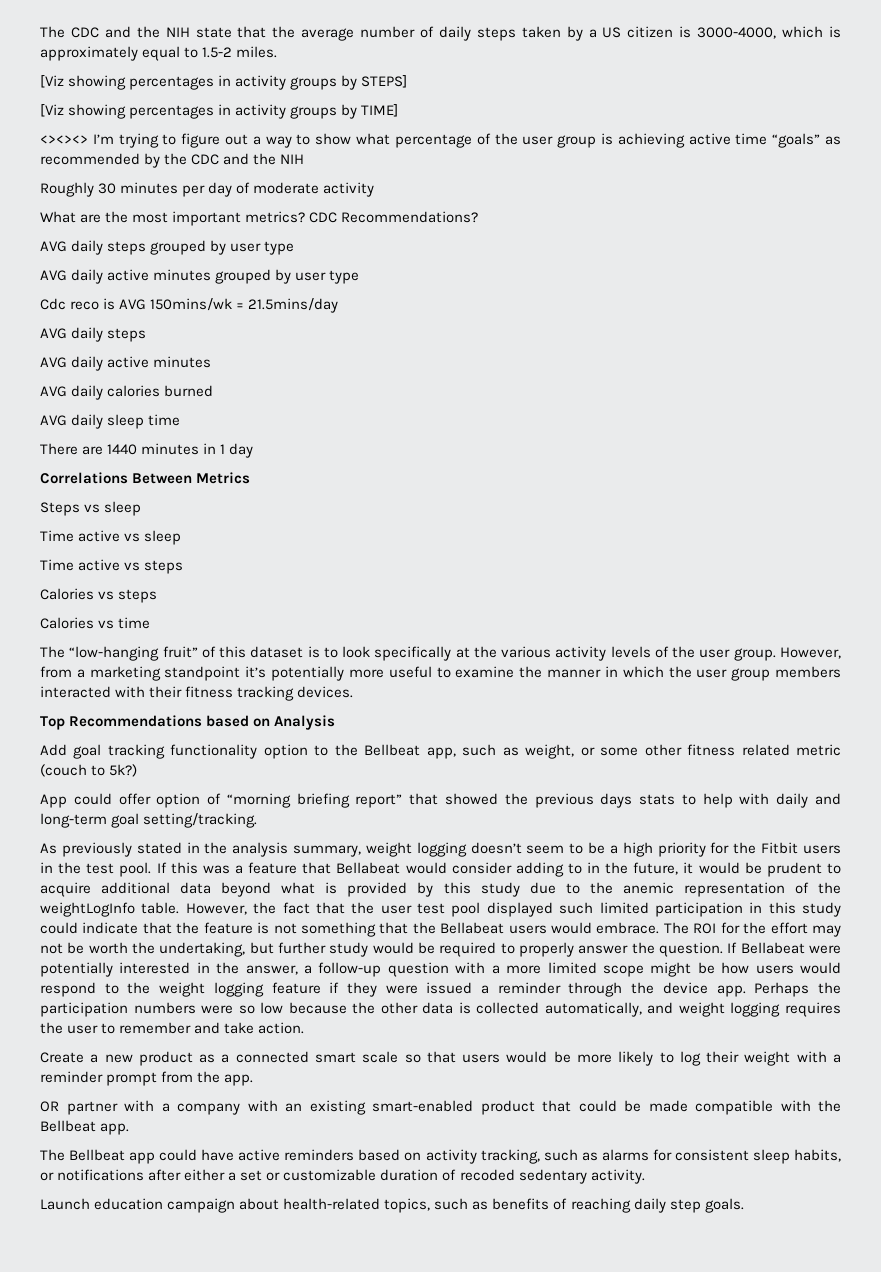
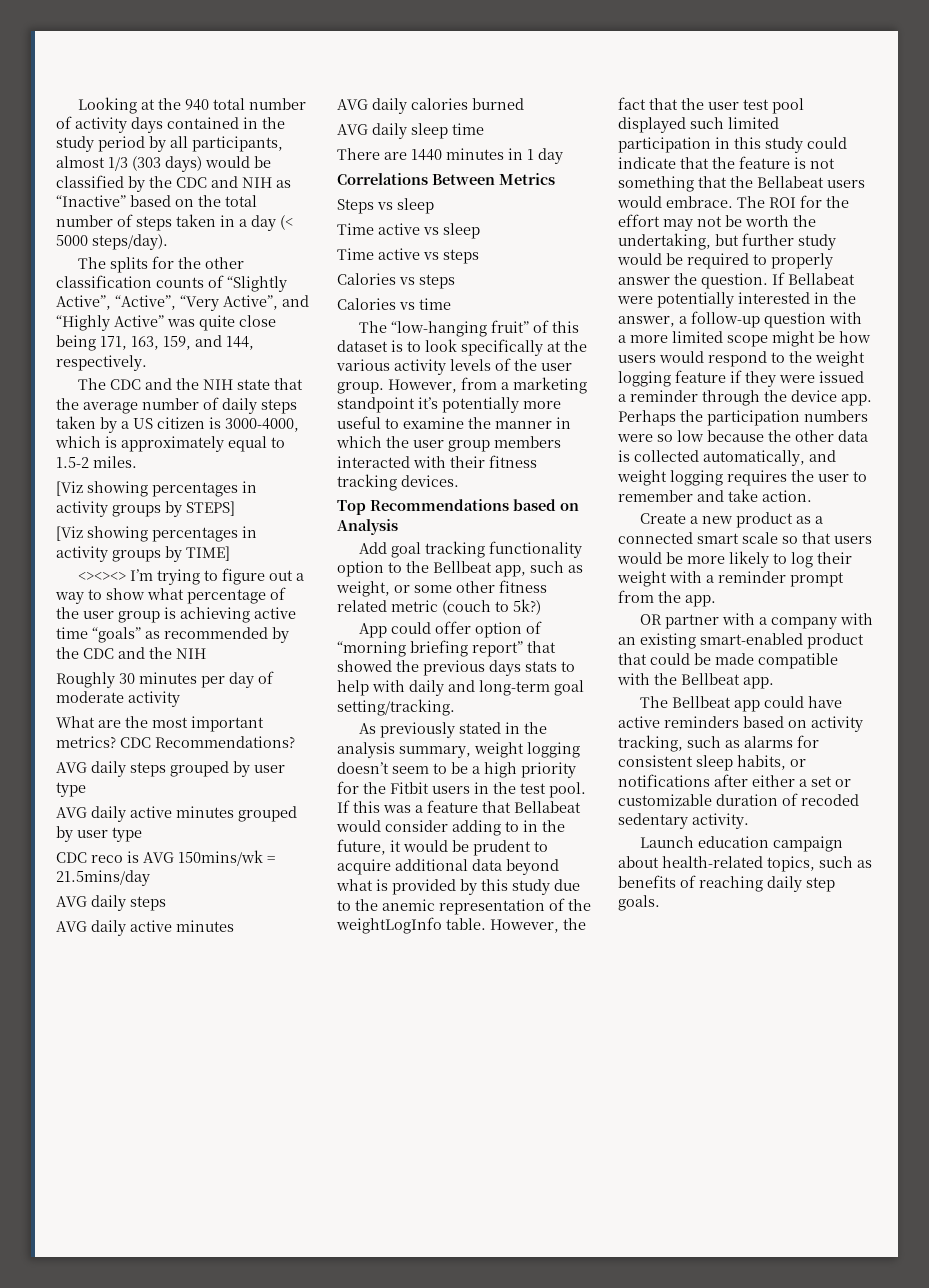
+ Looking at the 940 total number of activity days contained in the study period by all participants, almost 1/3 (303 days) would be classified by the CDC and NIH as “Inactive” based on the total number of steps taken in a day (< 5000 steps/day).
+ The splits for the other classification counts of “Slightly Active”, “Active”, “Very Active”, and “Highly Active” was quite close being 171, 163, 159, and 144, respectively.
- Cdc reco is AVG 150mins/wk = 21.5mins/day
+ CDC reco is AVG 150mins/wk = 21.5mins/day

